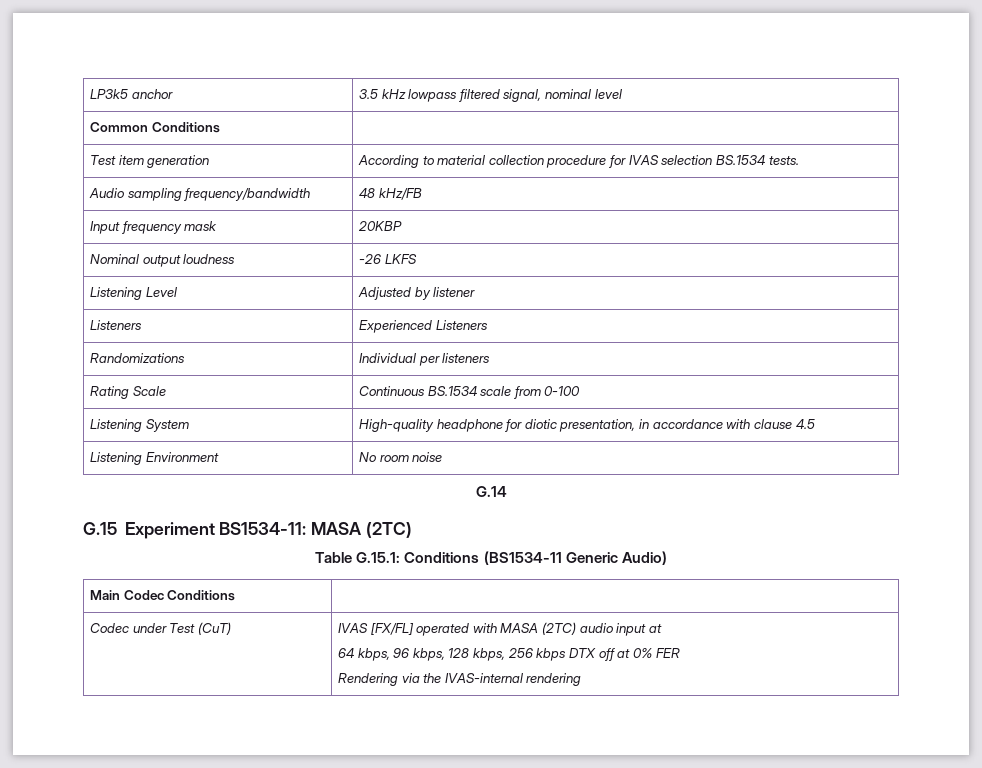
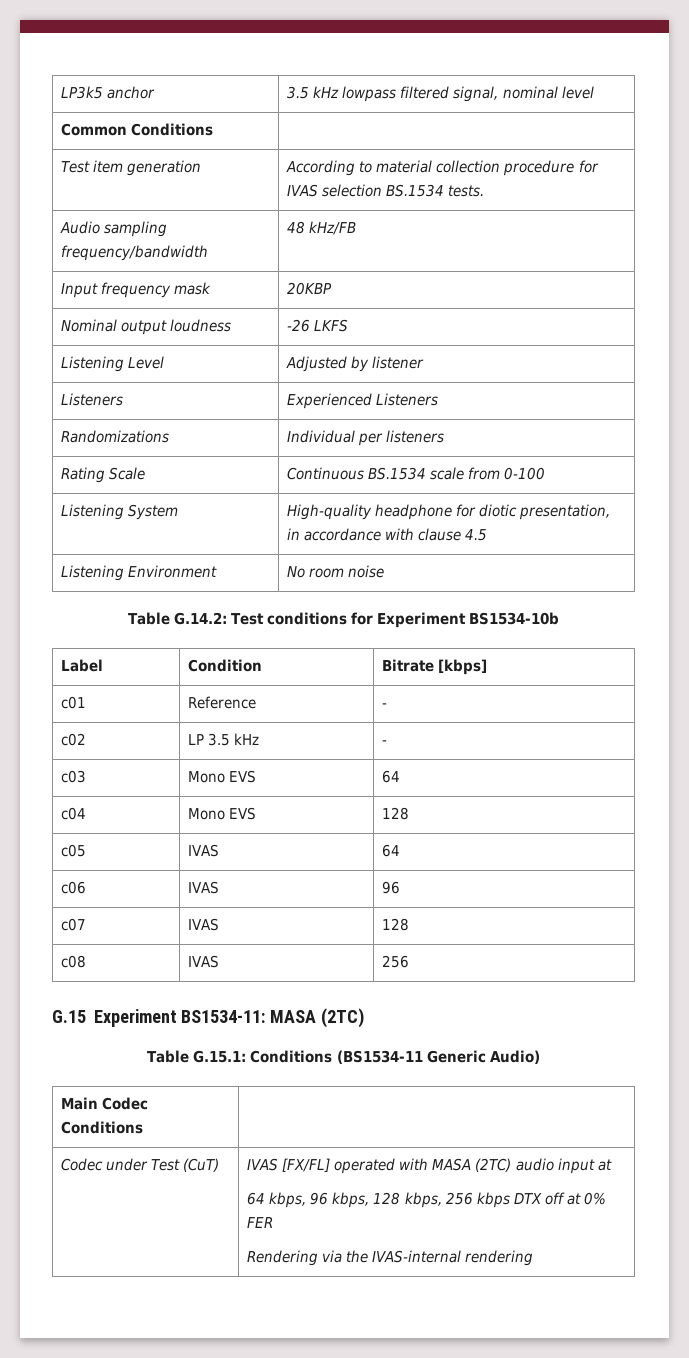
- G.14
+ Table G.14.2: Test conditions for Experiment BS1534-10b
+ Label | Condition | Bitrate [kbps]
+ c01 | Reference | -
+ c02 | LP 3.5 kHz | -
+ c03 | Mono EVS | 64
+ c04 | Mono EVS | 128
+ c05 | IVAS | 64
+ c06 | IVAS | 96
+ c07 | IVAS | 128
+ c08 | IVAS | 256

